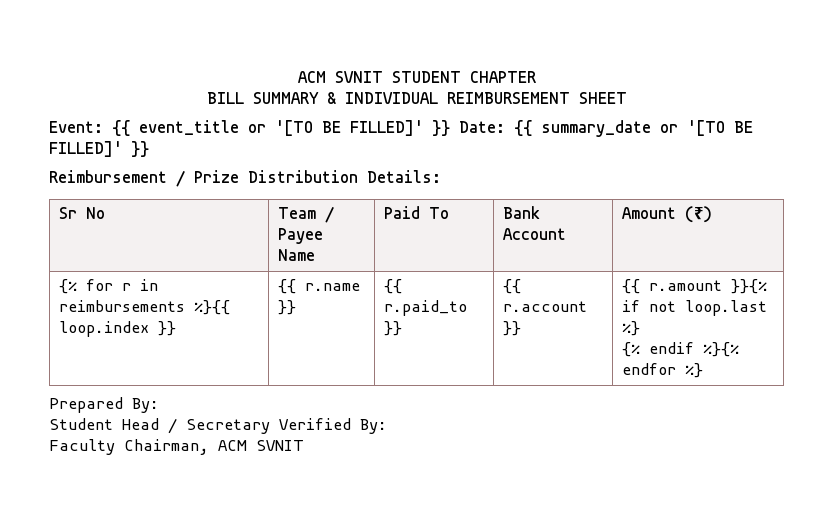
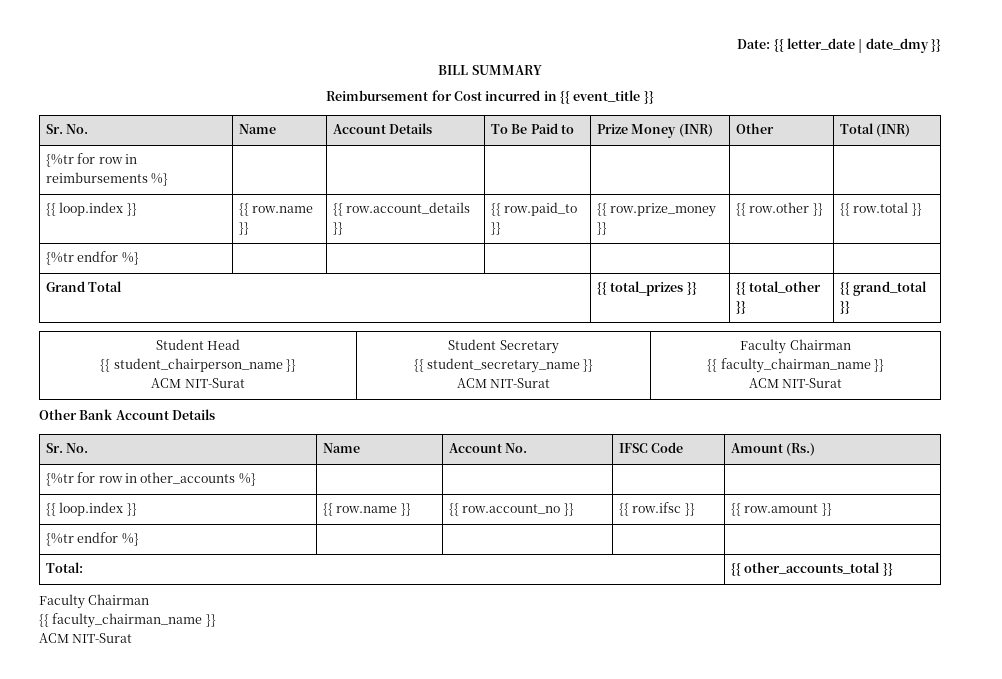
- ACM SVNIT STUDENT CHAPTER
- BILL SUMMARY & INDIVIDUAL REIMBURSEMENT SHEET
- Event: {{ event_title or '[TO BE FILLED]' }} Date: {{ summary_date or '[TO BE FILLED]' }}
- Reimbursement / Prize Distribution Details:
- Sr No | Team / Payee Name | Paid To | Bank Account | Amount (₹)
- {% for r in reimbursements %}{{ loop.index }} | {{ r.name }} | {{ r.paid_to }} | {{ r.account }} | {{ r.amount }}{% if not loop.last %}
- {% endif %}{% endfor %}
- Prepared By:
- Student Head / Secretary Verified By:
- Faculty Chairman, ACM SVNIT
+ Date: {{ letter_date | date_dmy }}
+ BILL SUMMARY
+ Reimbursement for Cost incurred in {{ event_title }}
+ Sr. No. | Name | Account Details | To Be Paid to | Prize Money (INR) | Other | Total (INR)
+ {%tr for row in reimbursements %} | | | | | |
+ {{ loop.index }} | {{ row.name }} | {{ row.account_details }} | {{ row.paid_to }} | {{ row.prize_money }} | {{ row.other }} | {{ row.total }}
+ {%tr endfor %} | | | | | |
+ Grand Total | {{ total_prizes }} | {{ total_other }} | {{ grand_total }}
+ Student Head
+ {{ student_chairperson_name }}
+ ACM NIT-Surat | Student Secretary
+ {{ student_secretary_name }}
+ ACM NIT-Surat | Faculty Chairman
+ {{ faculty_chairman_name }}
+ ACM NIT-Surat
+ Other Bank Account Details
+ Sr. No. | Name | Account No. | IFSC Code | Amount (Rs.)
+ {%tr for row in other_accounts %} | | | |
+ {{ loop.index }} | {{ row.name }} | {{ row.account_no }} | {{ row.ifsc }} | {{ row.amount }}
+ {%tr endfor %} | | | |
+ Total: | {{ other_accounts_total }}
+ Faculty Chairman
+ {{ faculty_chairman_name }}
+ ACM NIT-Surat

